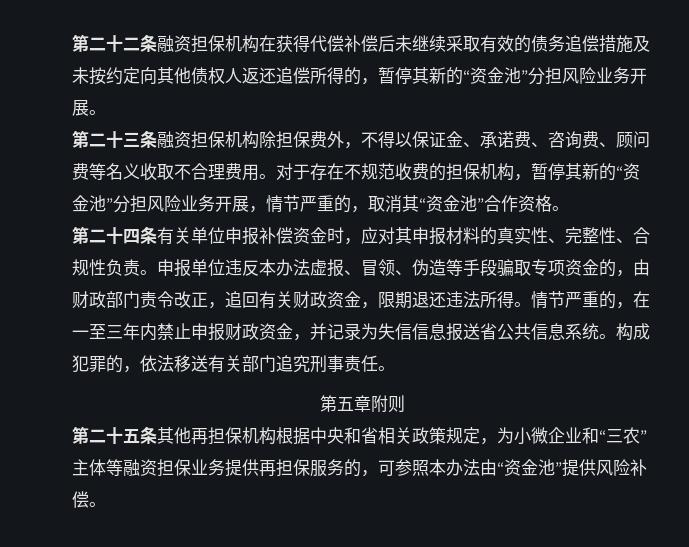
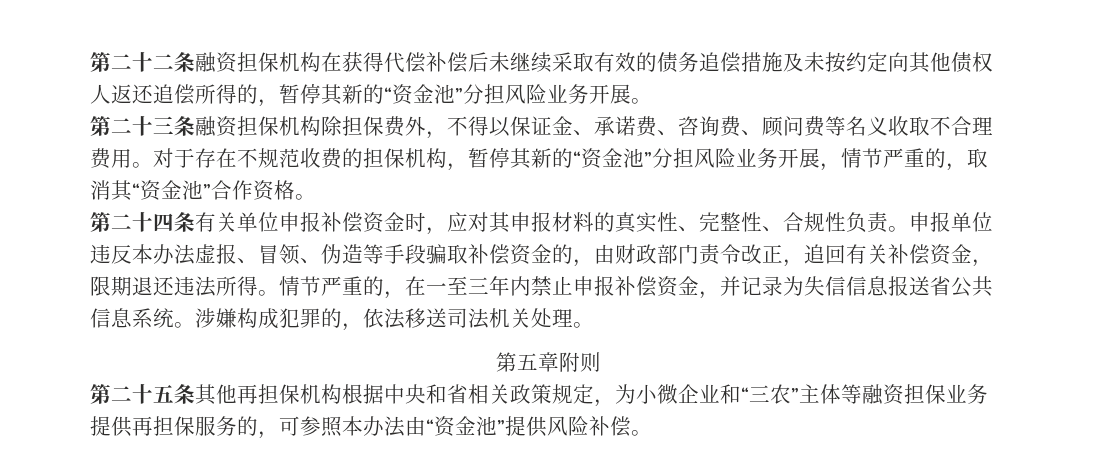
- 申报单位违反本办法虚报、冒领、伪造等手段骗取专项资金的，由财政部门责令改正，追回有关财政资金，限期退还违法所得。
+ 申报单位违反本办法虚报、冒领、伪造等手段骗取补偿资金的，由财政部门责令改正，追回有关补偿资金，限期退还违法所得。
- 情节严重的，在一至三年内禁止申报财政资金，并记录为失信信息报送省公共信息系统。
+ 情节严重的，在一至三年内禁止申报补偿资金，并记录为失信信息报送省公共信息系统。
- 构成犯罪的，依法移送有关部门追究刑事责任。
+ 涉嫌构成犯罪的，依法移送司法机关处理。

